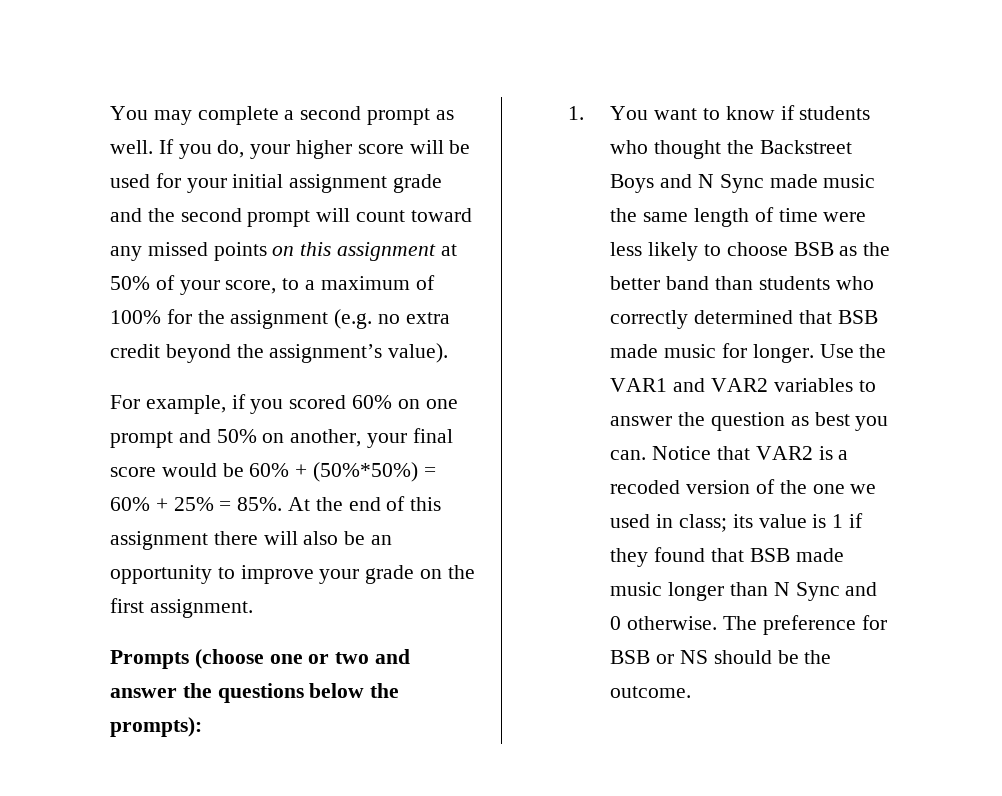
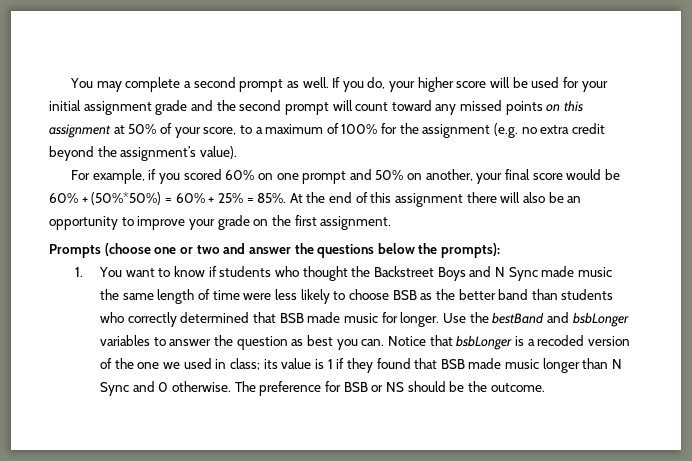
- Use the VAR1 and VAR2 variables to answer the question as best you can.
+ Use the bestBand and bsbLonger variables to answer the question as best you can.
- Notice that VAR2 is a recoded version of the one we used in class; its value is 1 if they found that BSB made music longer than N Sync and 0 otherwise.
+ Notice that bsbLonger is a recoded version of the one we used in class; its value is 1 if they found that BSB made music longer than N Sync and 0 otherwise.

